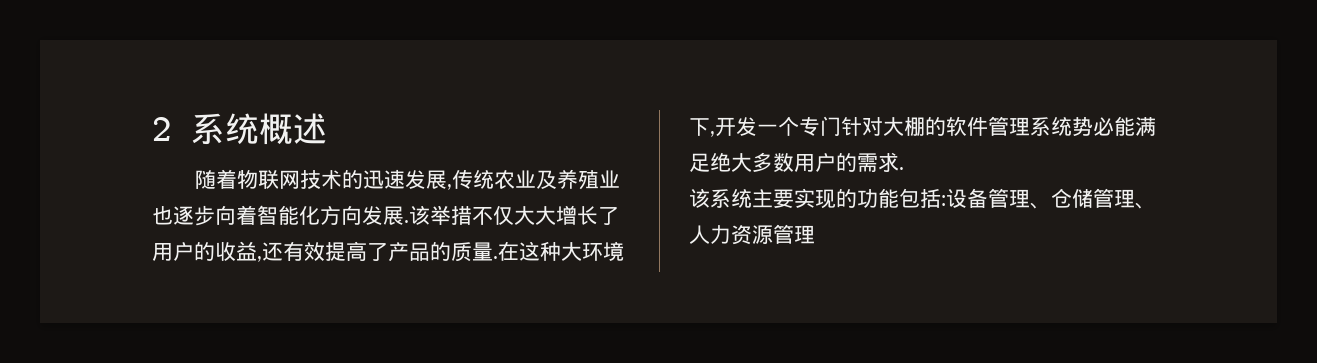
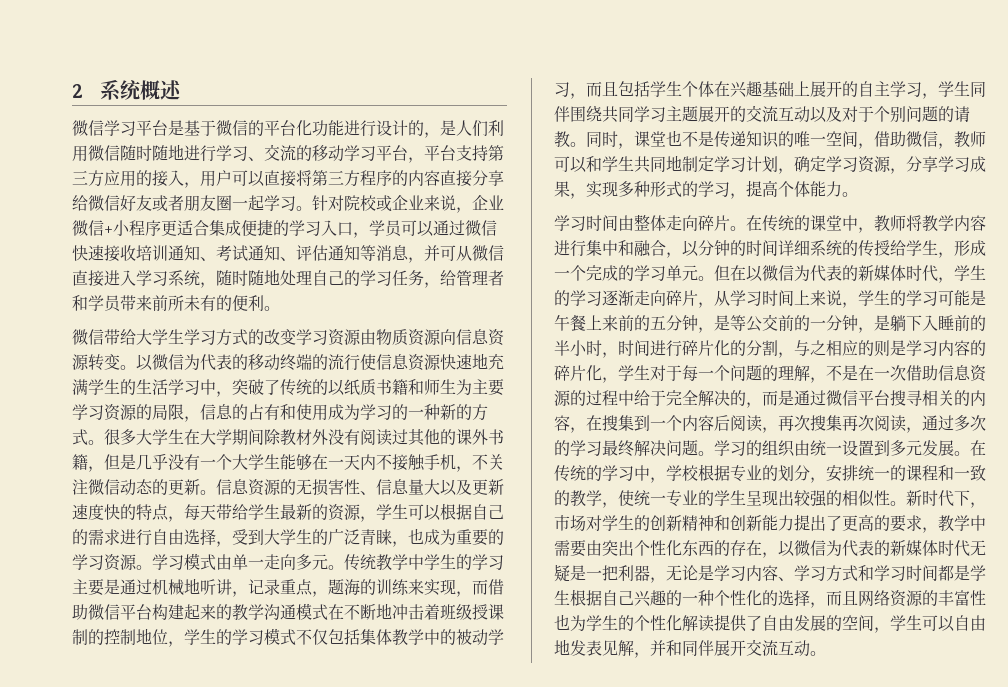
- 随着物联网技术的迅速发展,传统农业及养殖业也逐步向着智能化方向发展.该举措不仅大大增长了用户的收益,还有效提高了产品的质量.在这种大环境下,开发一个专门针对大棚的软件管理系统势必能满足绝大多数用户的需求.
- 该系统主要实现的功能包括:设备管理、仓储管理、人力资源管理
+ 微信学习平台是基于微信的平台化功能进行设计的，是人们利用微信随时随地进行学习、交流的移动学习平台，平台支持第三方应用的接入，用户可以直接将第三方程序的内容直接分享给微信好友或者朋友圈一起学习。针对院校或企业来说，企业微信+小程序更适合集成便捷的学习入口，学员可以通过微信快速接收培训通知、考试通知、评估通知等消息，并可从微信直接进入学习系统，随时随地处理自己的学习任务，给管理者和学员带来前所未有的便利。
+ 微信带给大学生学习方式的改变学习资源由物质资源向信息资源转变。以微信为代表的移动终端的流行使信息资源快速地充满学生的生活学习中，突破了传统的以纸质书籍和师生为主要学习资源的局限，信息的占有和使用成为学习的一种新的方式。很多大学生在大学期间除教材外没有阅读过其他的课外书籍，但是几乎没有一个大学生能够在一天内不接触手机，不关注微信动态的更新。信息资源的无损害性、信息量大以及更新速度快的特点，每天带给学生最新的资源，学生可以根据自己的需求进行自由选择，受到大学生的广泛青睐，也成为重要的学习资源。学习模式由单一走向多元。传统教学中学生的学习主要是通过机械地听讲，记录重点，题海的训练来实现，而借助微信平台构建起来的教学沟通模式在不断地冲击着班级授课制的控制地位，学生的学习模式不仅包括集体教学中的被动学习，而且包括学生个体在兴趣基础上展开的自主学习，学生同伴围绕共同学习主题展开的交流互动以及对于个别问题的请教。同时，课堂也不是传递知识的唯一空间，借助微信，教师可以和学生共同地制定学习计划，确定学习资源，分享学习成果，实现多种形式的学习，提高个体能力。
+ 学习时间由整体走向碎片。在传统的课堂中，教师将教学内容进行集中和融合，以分钟的时间详细系统的传授给学生，形成一个完成的学习单元。但在以微信为代表的新媒体时代，学生的学习逐渐走向碎片，从学习时间上来说，学生的学习可能是午餐上来前的五分钟，是等公交前的一分钟，是躺下入睡前的半小时，时间进行碎片化的分割，与之相应的则是学习内容的碎片化，学生对于每一个问题的理解，不是在一次借助信息资源的过程中给于完全解决的，而是通过微信平台搜寻相关的内容，在搜集到一个内容后阅读，再次搜集再次阅读，通过多次的学习最终解决问题。学习的组织由统一设置到多元发展。在传统的学习中，学校根据专业的划分，安排统一的课程和一致的教学，使统一专业的学生呈现出较强的相似性。新时代下，市场对学生的创新精神和创新能力提出了更高的要求，教学中需要由突出个性化东西的存在，以微信为代表的新媒体时代无疑是一把利器，无论是学习内容、学习方式和学习时间都是学生根据自己兴趣的一种个性化的选择，而且网络资源的丰富性也为学生的个性化解读提供了自由发展的空间，学生可以自由地发表见解，并和同伴展开交流互动。

